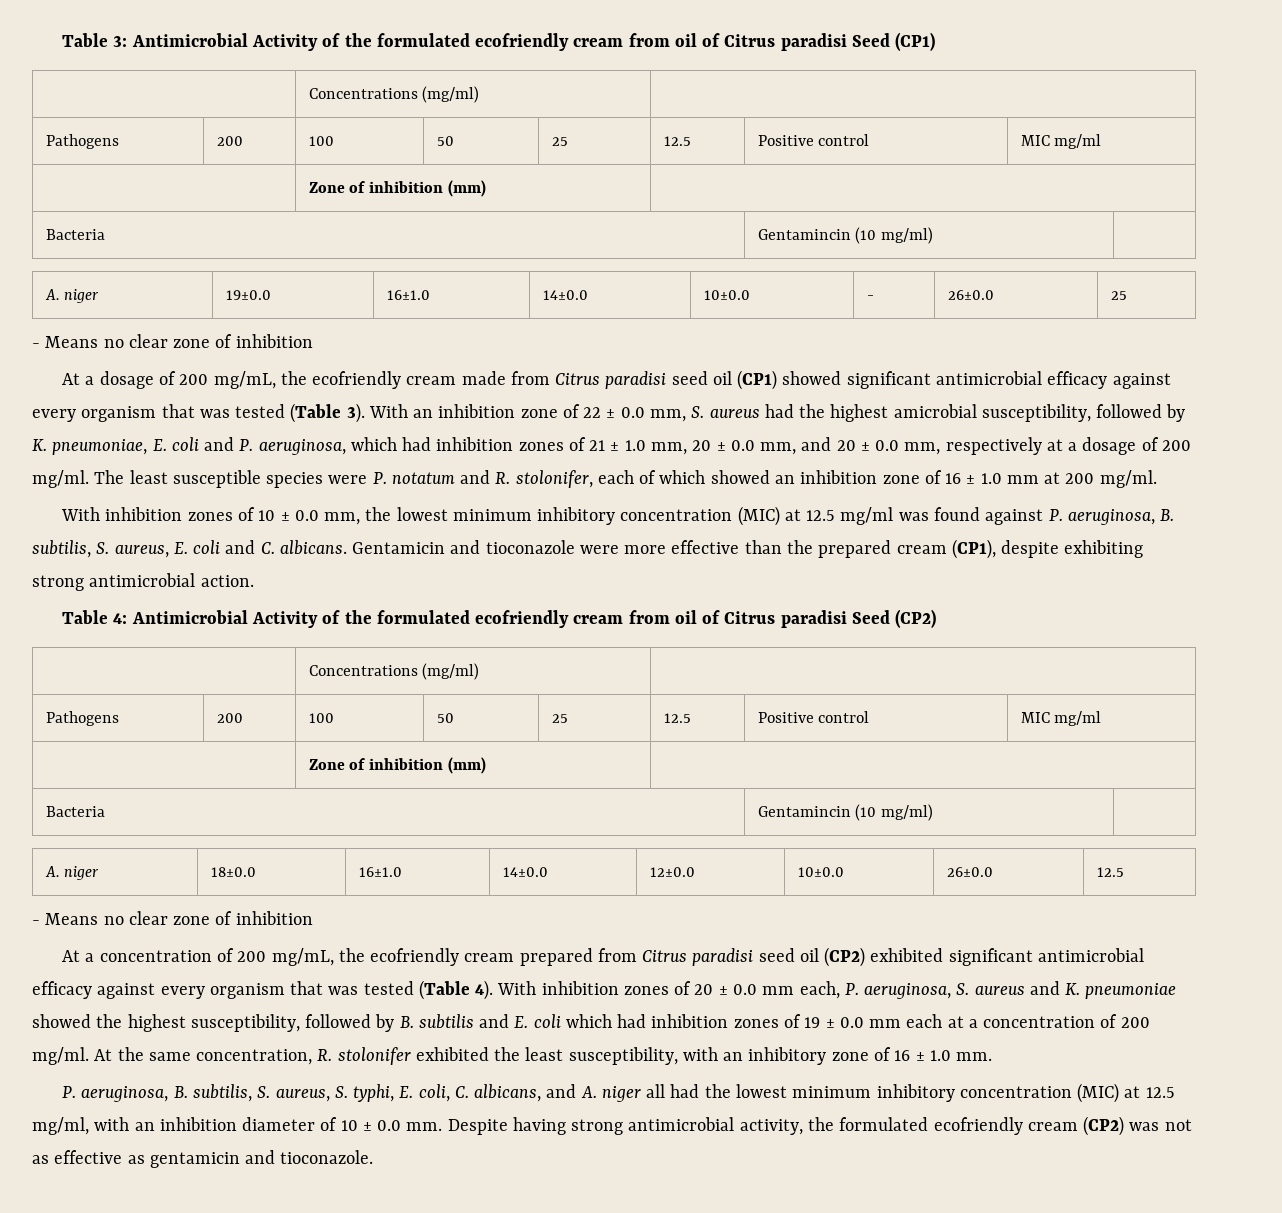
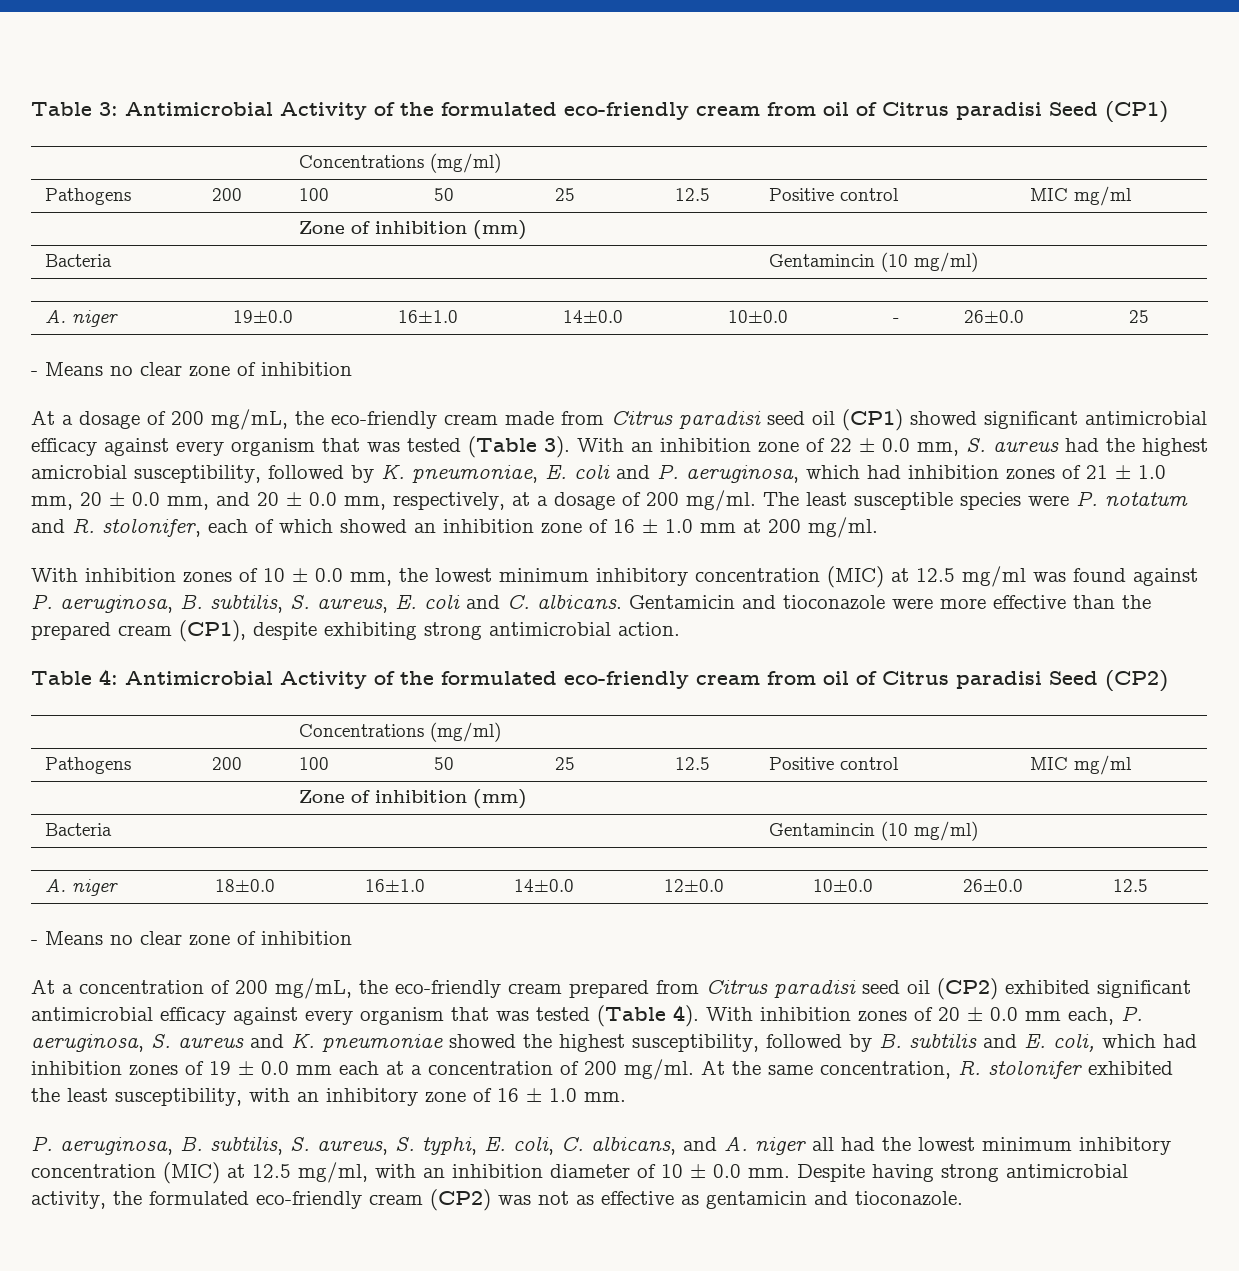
- Table 3: Antimicrobial Activity of the formulated ecofriendly cream from oil of Citrus paradisi Seed (CP1)
+ Table 3: Antimicrobial Activity of the formulated eco-friendly cream from oil of Citrus paradisi Seed (CP1)
- At a dosage of 200 mg/mL, the ecofriendly cream made from Citrus paradisi seed oil (CP1) showed significant antimicrobial efficacy against every organism that was tested (Table 3).
+ At a dosage of 200 mg/mL, the eco-friendly cream made from Citrus paradisi seed oil (CP1) showed significant antimicrobial efficacy against every organism that was tested (Table 3).
- With an inhibition zone of 22 ± 0.0 mm, S. aureus had the highest amicrobial susceptibility, followed by K. pneumoniae, E. coli and P. aeruginosa, which had inhibition zones of 21 ± 1.0 mm, 20 ± 0.0 mm, and 20 ± 0.0 mm, respectively at a dosage of 200 mg/ml.
+ With an inhibition zone of 22 ± 0.0 mm, S. aureus had the highest amicrobial susceptibility, followed by K. pneumoniae, E. coli and P. aeruginosa, which had inhibition zones of 21 ± 1.0 mm, 20 ± 0.0 mm, and 20 ± 0.0 mm, respectively, at a dosage of 200 mg/ml.
- Table 4: Antimicrobial Activity of the formulated ecofriendly cream from oil of Citrus paradisi Seed (CP2)
+ Table 4: Antimicrobial Activity of the formulated eco-friendly cream from oil of Citrus paradisi Seed (CP2)
- At a concentration of 200 mg/mL, the ecofriendly cream prepared from Citrus paradisi seed oil (CP2) exhibited significant antimicrobial efficacy against every organism that was tested (Table 4).
+ At a concentration of 200 mg/mL, the eco-friendly cream prepared from Citrus paradisi seed oil (CP2) exhibited significant antimicrobial efficacy against every organism that was tested (Table 4).
- With inhibition zones of 20 ± 0.0 mm each, P. aeruginosa, S. aureus and K. pneumoniae showed the highest susceptibility, followed by B. subtilis and E. coli which had inhibition zones of 19 ± 0.0 mm each at a concentration of 200 mg/ml.
+ With inhibition zones of 20 ± 0.0 mm each, P. aeruginosa, S. aureus and K. pneumoniae showed the highest susceptibility, followed by B. subtilis and E. coli, which had inhibition zones of 19 ± 0.0 mm each at a concentration of 200 mg/ml.
- Despite having strong antimicrobial activity, the formulated ecofriendly cream (CP2) was not as effective as gentamicin and tioconazole.
+ Despite having strong antimicrobial activity, the formulated eco-friendly cream (CP2) was not as effective as gentamicin and tioconazole.

